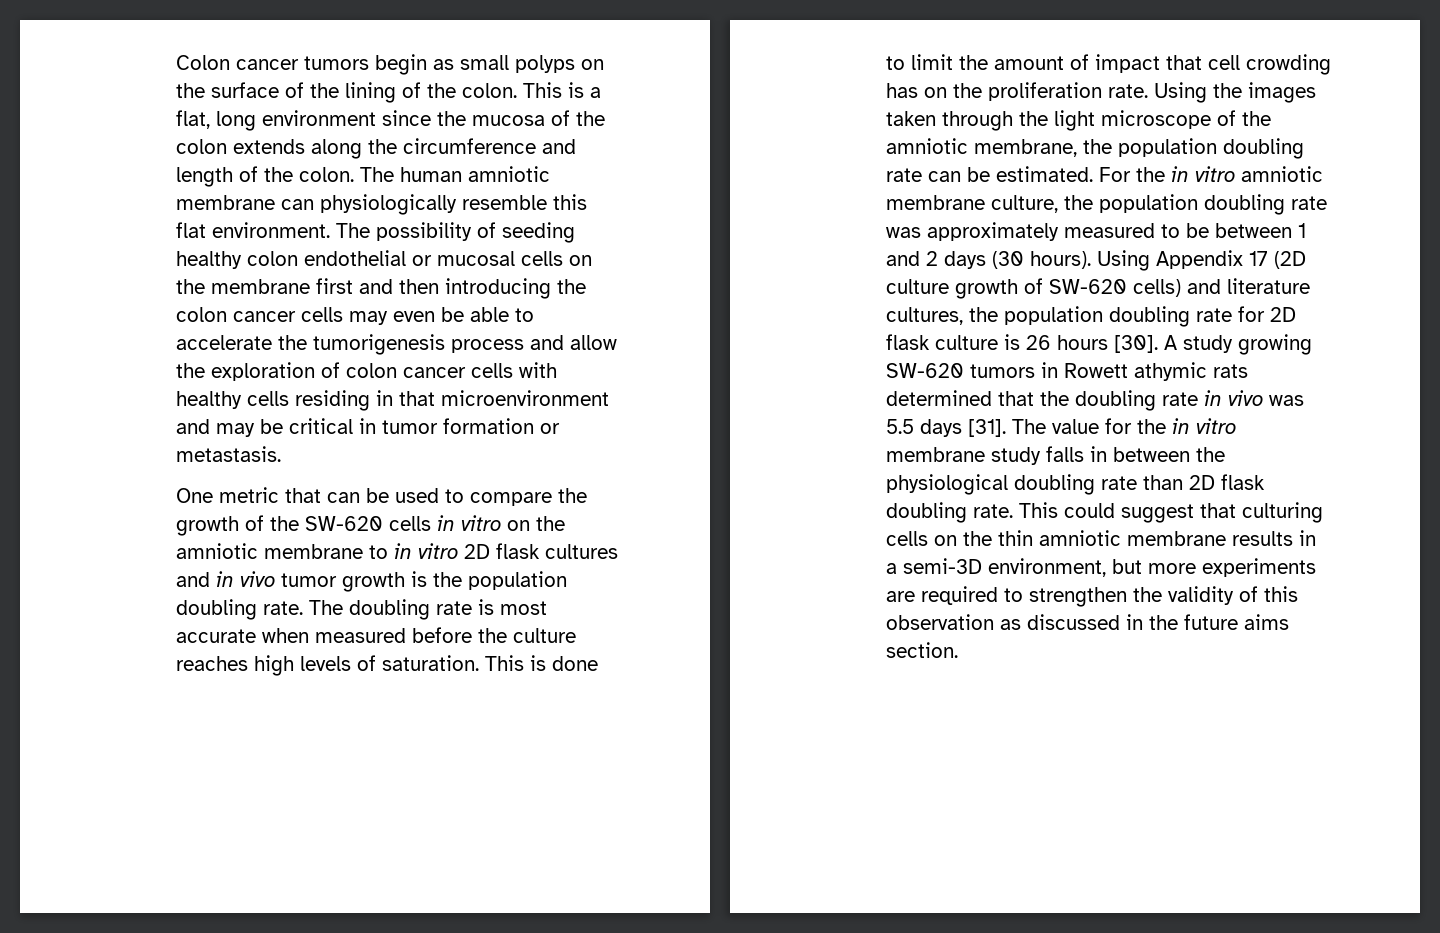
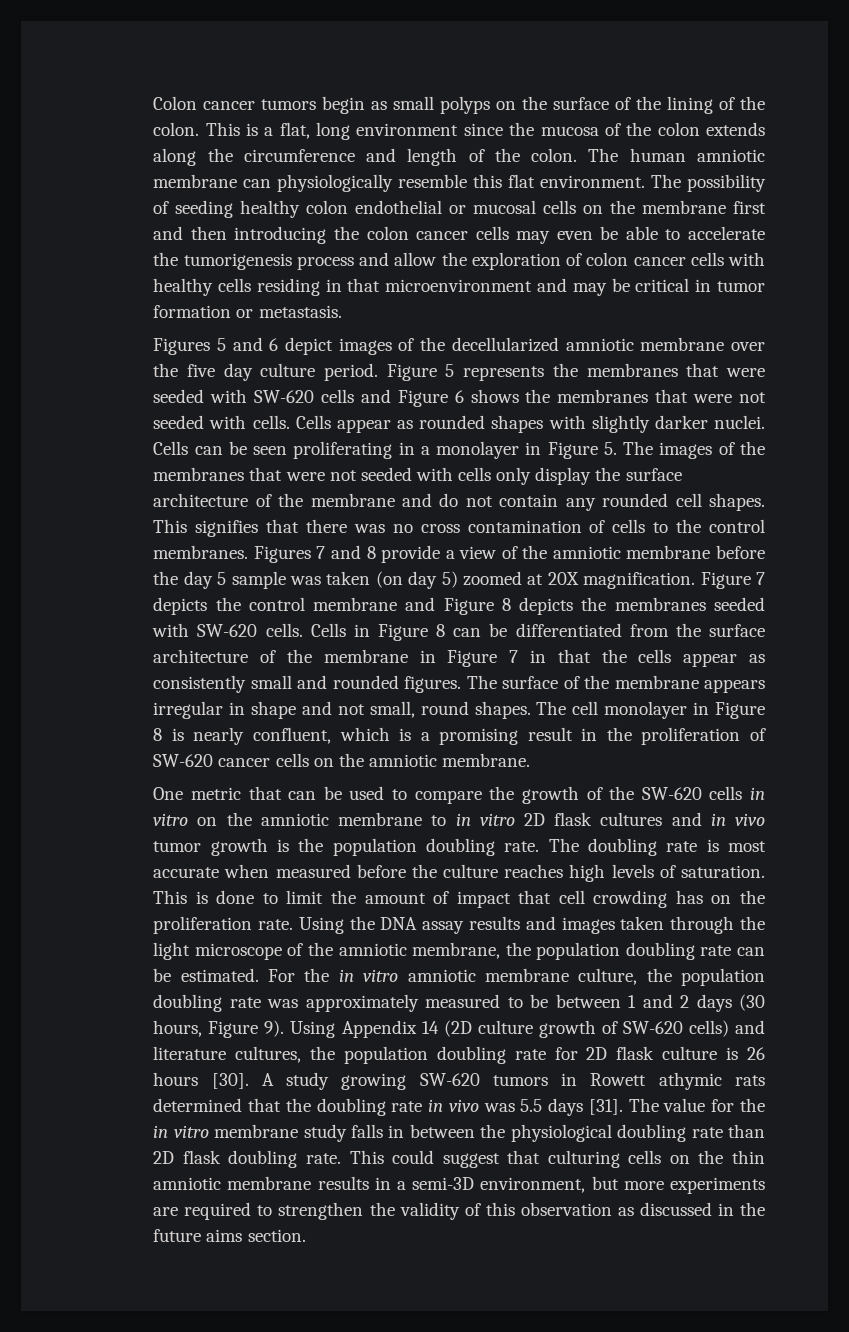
+ Figures 5 and 6 depict images of the decellularized amniotic membrane over the five day culture period. Figure 5 represents the membranes that were seeded with SW-620 cells and Figure 6 shows the membranes that were not seeded with cells. Cells appear as rounded shapes with slightly darker nuclei. Cells can be seen proliferating in a monolayer in Figure 5. The images of the membranes that were not seeded with cells only display the surface architecture of the membrane and do not contain any rounded cell shapes. This signifies that there was no cross contamination of cells to the control membranes. Figures 7 and 8 provide a view of the amniotic membrane before the day 5 sample was taken (on day 5) zoomed at 20X magnification. Figure 7 depicts the control membrane and Figure 8 depicts the membranes seeded with SW-620 cells. Cells in Figure 8 can be differentiated from the surface architecture of the membrane in Figure 7 in that the cells appear as consistently small and rounded figures. The surface of the membrane appears irregular in shape and not small, round shapes. The cell monolayer in Figure 8 is nearly confluent, which is a promising result in the proliferation of SW-620 cancer cells on the amniotic membrane.
- Using the images taken through the light microscope of the amniotic membrane, the population doubling rate can be estimated.
+ Using the DNA assay results and images taken through the light microscope of the amniotic membrane, the population doubling rate can be estimated.
- For the in vitro amniotic membrane culture, the population doubling rate was approximately measured to be between 1 and 2 days (30 hours).
+ For the in vitro amniotic membrane culture, the population doubling rate was approximately measured to be between 1 and 2 days (30 hours, Figure 9).
- Using Appendix 17 (2D culture growth of SW-620 cells) and literature cultures, the population doubling rate for 2D flask culture is 26 hours [30].
+ Using Appendix 14 (2D culture growth of SW-620 cells) and literature cultures, the population doubling rate for 2D flask culture is 26 hours [30].

